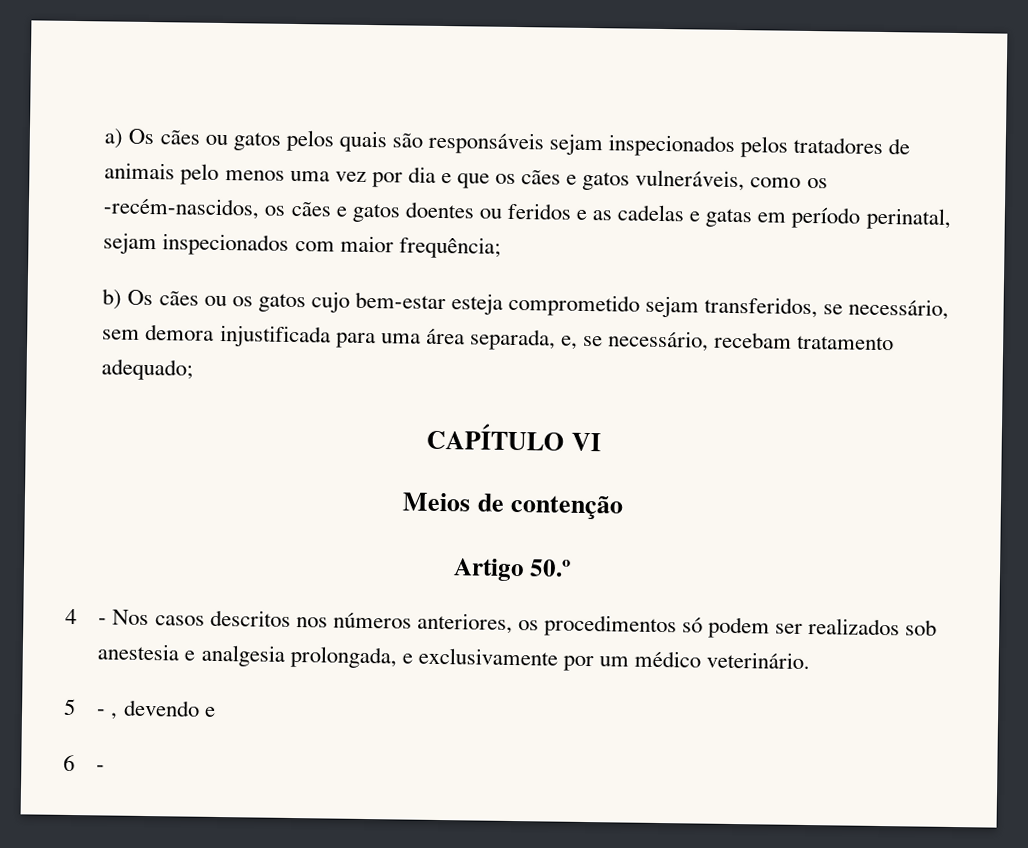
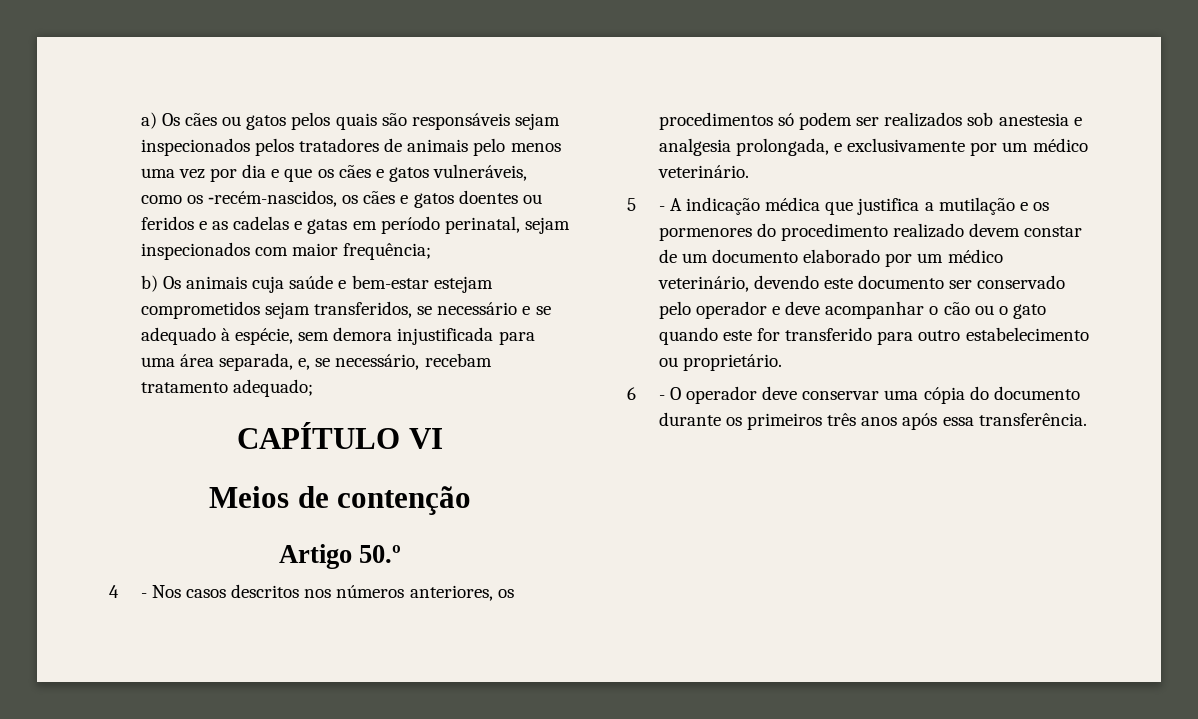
- b) Os cães ou os gatos cujo bem‑estar esteja comprometido sejam transferidos, se necessário, sem demora injustificada para uma área separada, e, se necessário, recebam tratamento adequado;
+ b) Os animais cuja saúde e bem-estar estejam comprometidos sejam transferidos, se necessário e se adequado à espécie, sem demora injustificada para uma área separada, e, se necessário, recebam tratamento adequado;
- 5 - , devendo e
- 6 -
+ 5 - A indicação médica que justifica a mutilação e os pormenores do procedimento realizado devem constar de um documento elaborado por um médico veterinário, devendo este documento ser conservado pelo operador e deve acompanhar o cão ou o gato quando este for transferido para outro estabelecimento ou proprietário.
+ 6 - O operador deve conservar uma cópia do documento durante os primeiros três anos após essa transferência.

